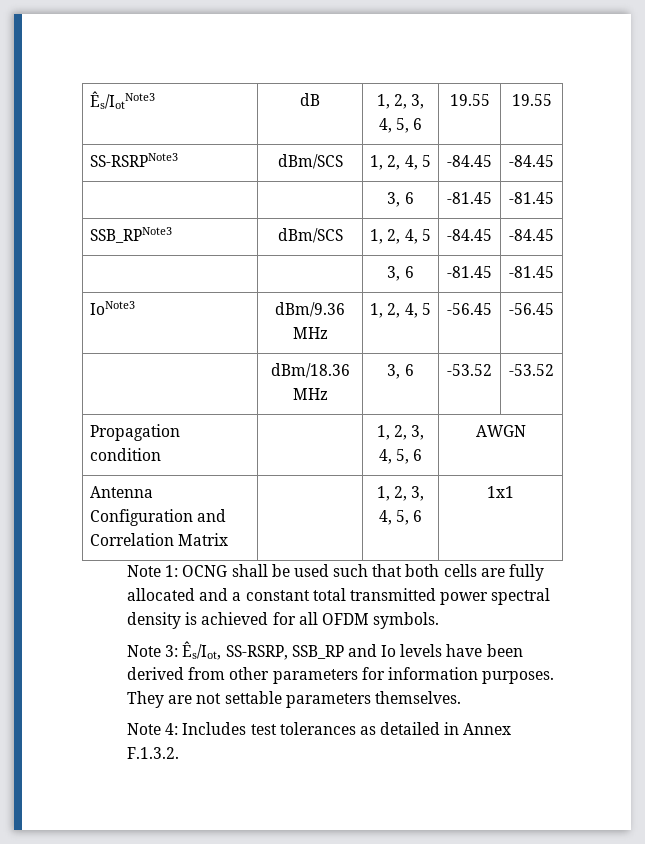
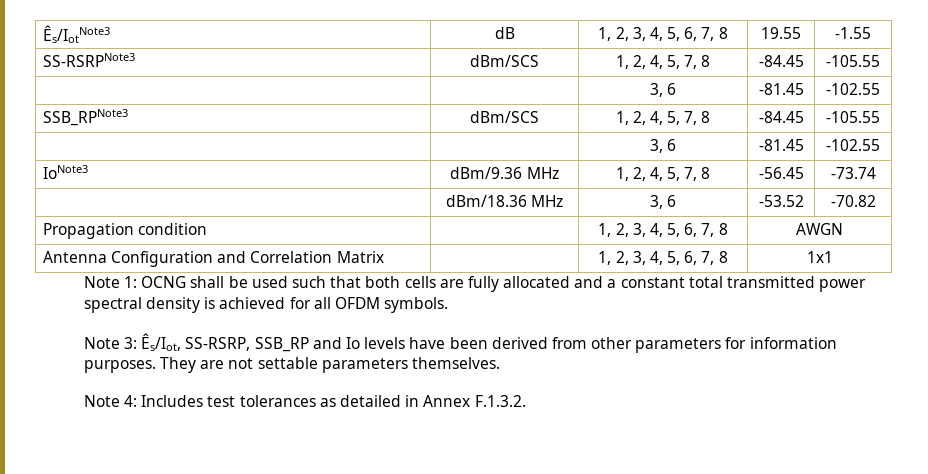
- Ês/IotNote3 | dB | 1, 2, 3, 4, 5, 6 | 19.55 | 19.55
+ Ês/IotNote3 | dB | 1, 2, 3, 4, 5, 6, 7, 8 | 19.55 | -1.55
- SS-RSRPNote3 | dBm/SCS | 1, 2, 4, 5 | -84.45 | -84.45
- | | 3, 6 | -81.45 | -81.45
+ SS-RSRPNote3 | dBm/SCS | 1, 2, 4, 5, 7, 8 | -84.45 | -105.55
+ | | 3, 6 | -81.45 | -102.55
- SSB_RPNote3 | dBm/SCS | 1, 2, 4, 5 | -84.45 | -84.45
- | | 3, 6 | -81.45 | -81.45
+ SSB_RPNote3 | dBm/SCS | 1, 2, 4, 5, 7, 8 | -84.45 | -105.55
+ | | 3, 6 | -81.45 | -102.55
- IoNote3 | dBm/9.36 MHz | 1, 2, 4, 5 | -56.45 | -56.45
+ IoNote3 | dBm/9.36 MHz | 1, 2, 4, 5, 7, 8 | -56.45 | -73.74
- | dBm/18.36 MHz | 3, 6 | -53.52 | -53.52
+ | dBm/18.36 MHz | 3, 6 | -53.52 | -70.82
- Propagation condition | | 1, 2, 3, 4, 5, 6 | AWGN
+ Propagation condition | | 1, 2, 3, 4, 5, 6, 7, 8 | AWGN
- Antenna Configuration and Correlation Matrix | | 1, 2, 3, 4, 5, 6 | 1x1
+ Antenna Configuration and Correlation Matrix | | 1, 2, 3, 4, 5, 6, 7, 8 | 1x1

